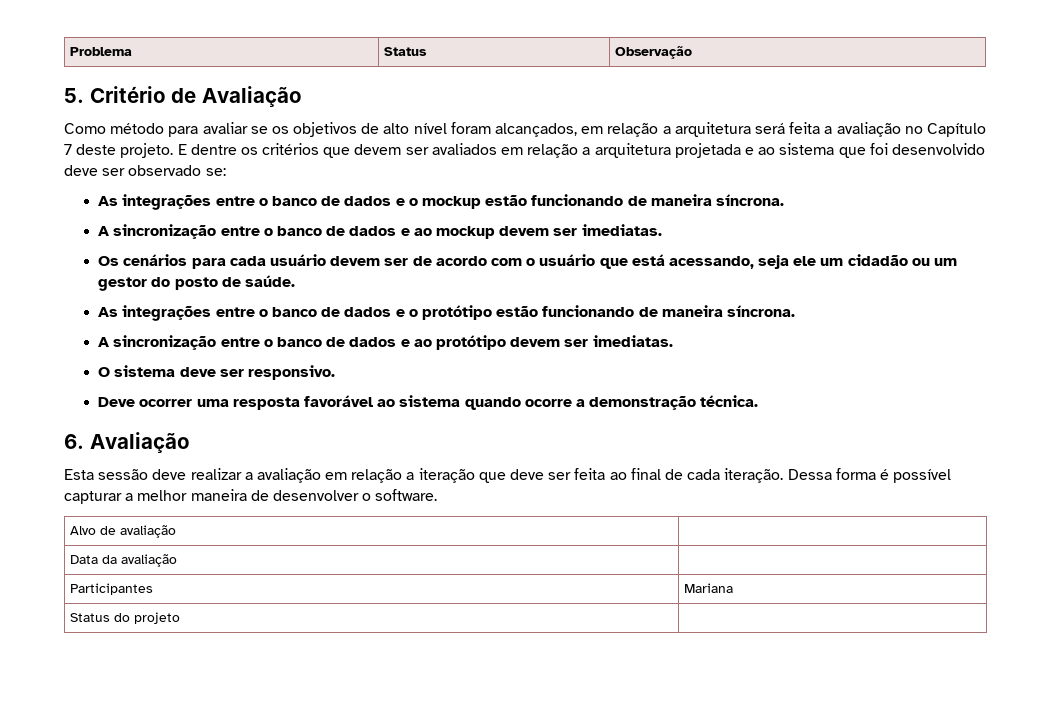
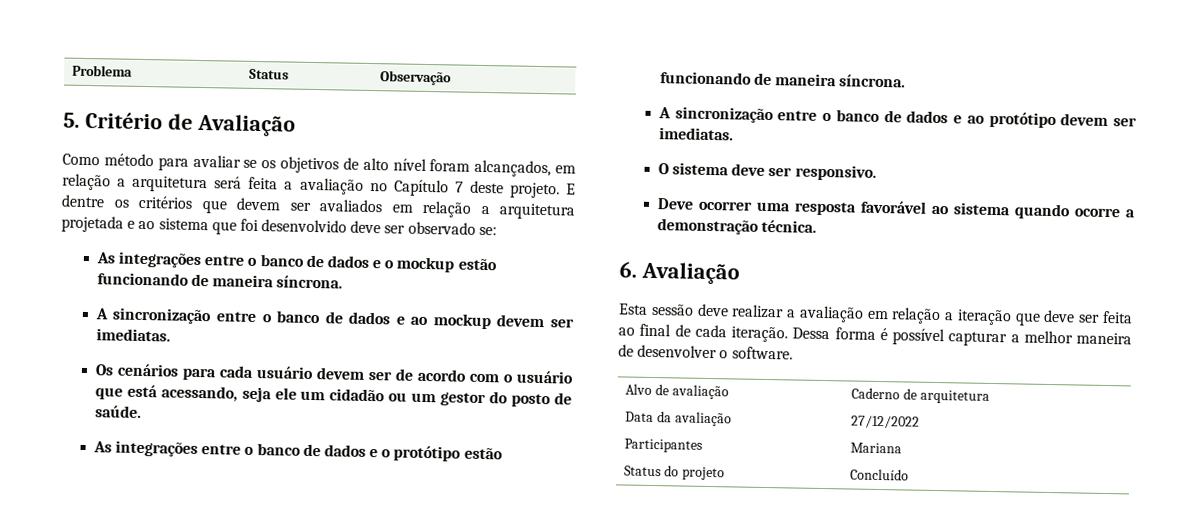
- Alvo de avaliação |
+ Alvo de avaliação | Caderno de arquitetura
- Data da avaliação |
+ Data da avaliação | 27/12/2022
- Status do projeto |
+ Status do projeto | Concluído

